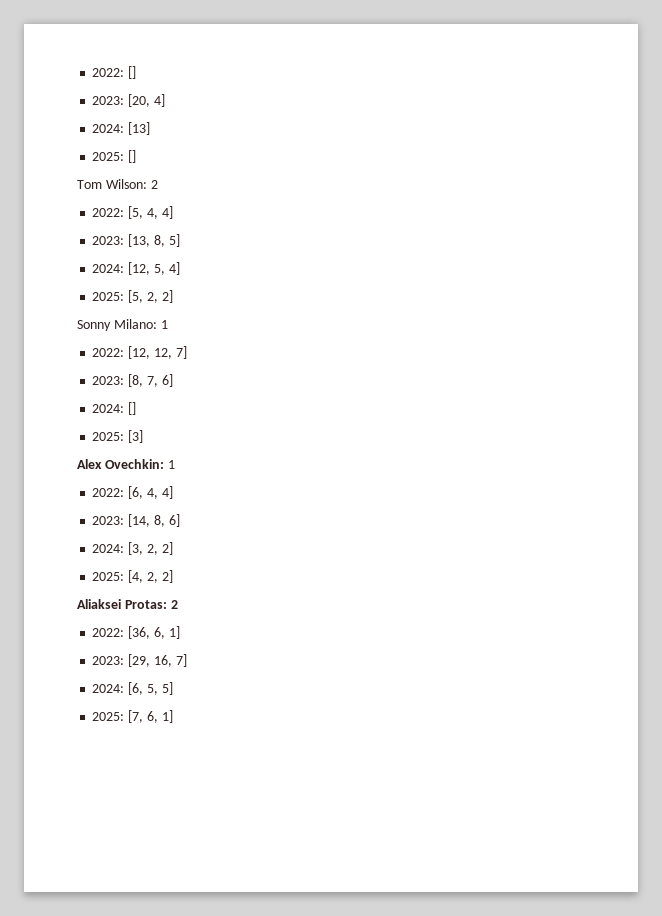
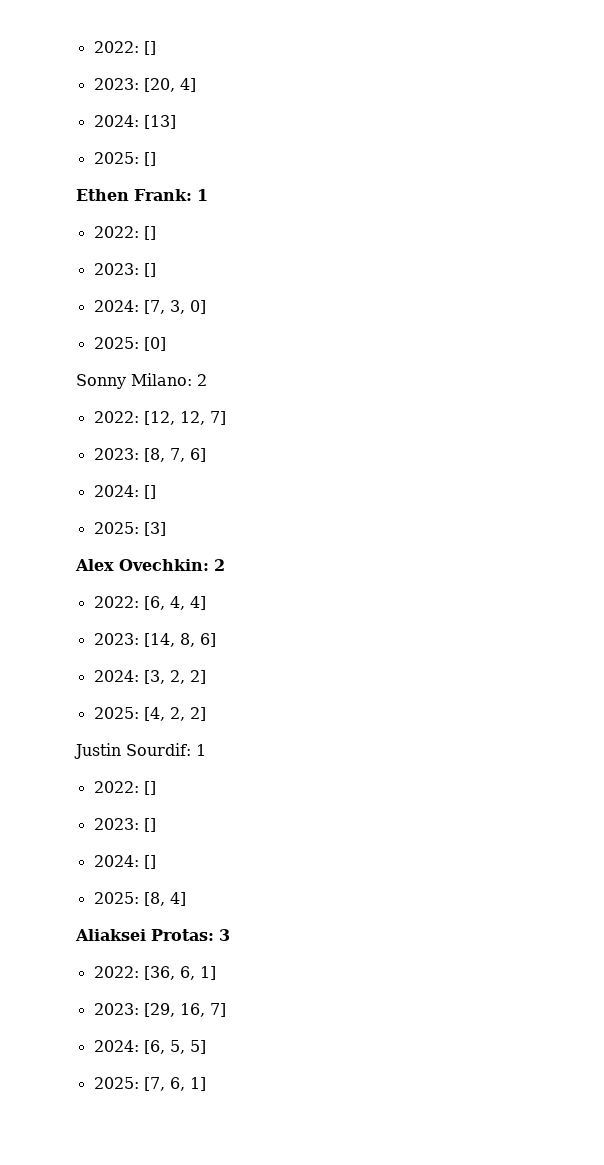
- Tom Wilson: 2
- 2022: [5, 4, 4]
- 2023: [13, 8, 5]
- 2024: [12, 5, 4]
- 2025: [5, 2, 2]
+ Ethen Frank: 1
+ 2022: []
+ 2023: []
+ 2024: [7, 3, 0]
+ 2025: [0]
- Sonny Milano: 1
+ Sonny Milano: 2
- Alex Ovechkin: 1
+ Alex Ovechkin: 2
+ Justin Sourdif: 1
+ 2022: []
+ 2023: []
+ 2024: []
+ 2025: [8, 4]
- Aliaksei Protas: 2
+ Aliaksei Protas: 3

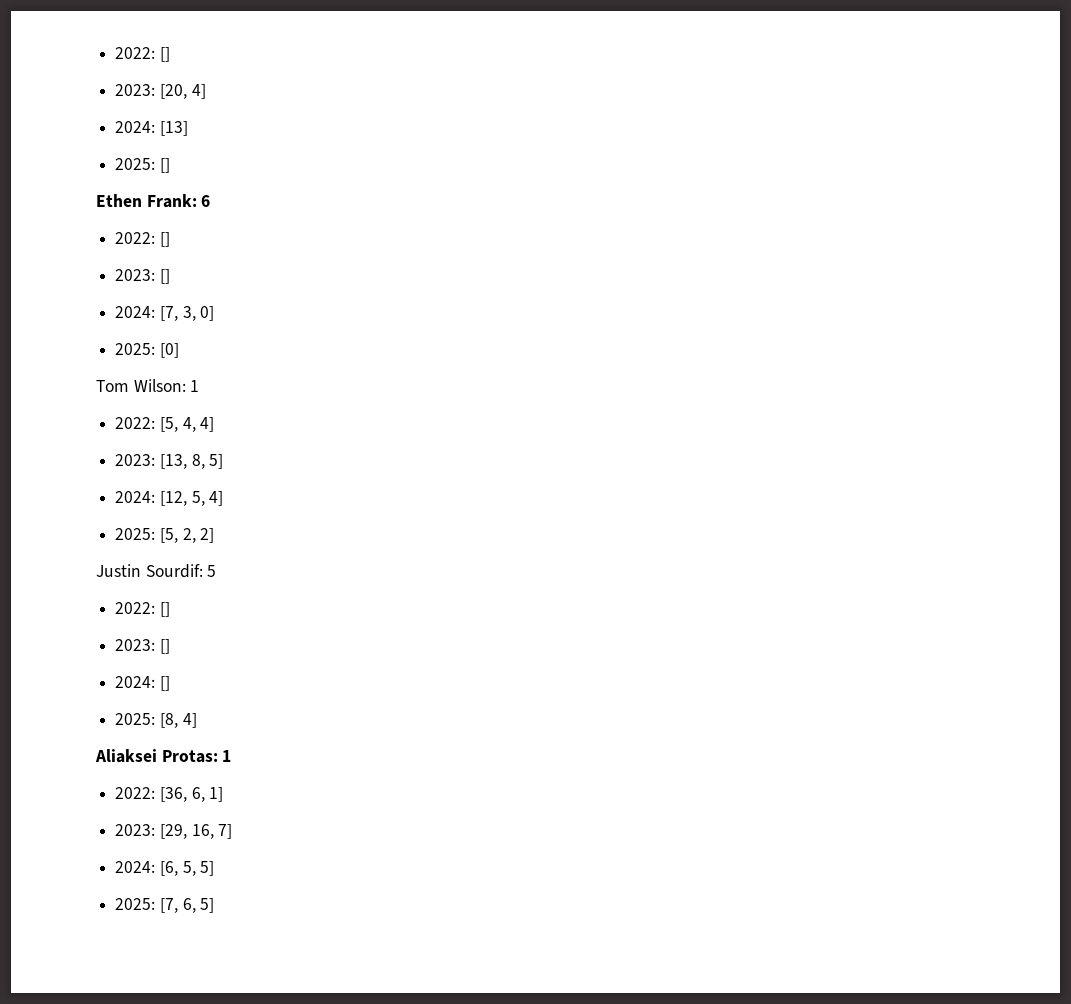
- Ethen Frank: 1
+ Ethen Frank: 6
- Sonny Milano: 2
- 2022: [12, 12, 7]
- 2023: [8, 7, 6]
- 2024: []
- 2025: [3]
- Alex Ovechkin: 2
- 2022: [6, 4, 4]
- 2023: [14, 8, 6]
- 2024: [3, 2, 2]
- 2025: [4, 2, 2]
+ Tom Wilson: 1
+ 2022: [5, 4, 4]
+ 2023: [13, 8, 5]
+ 2024: [12, 5, 4]
+ 2025: [5, 2, 2]
- Justin Sourdif: 1
+ Justin Sourdif: 5
- Aliaksei Protas: 3
+ Aliaksei Protas: 1
- 2025: [7, 6, 1]
+ 2025: [7, 6, 5]

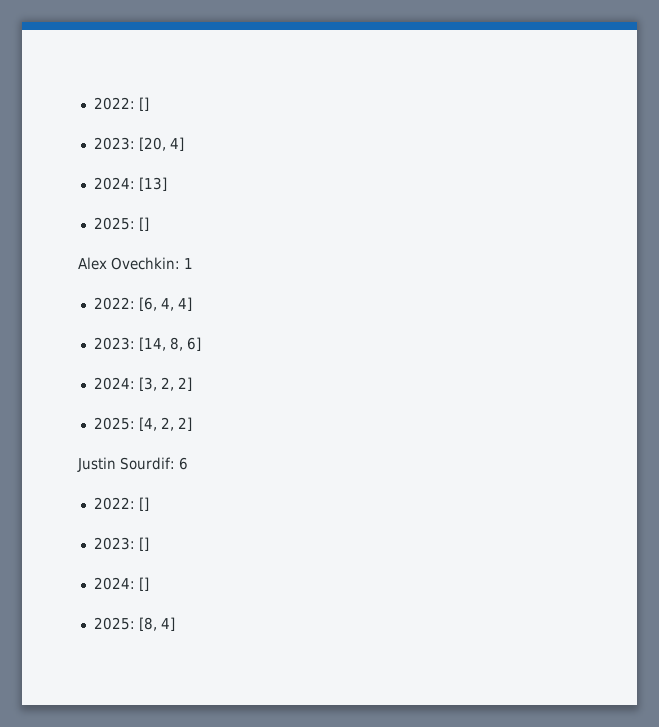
- Ethen Frank: 6
- 2022: []
- 2023: []
- 2024: [7, 3, 0]
- 2025: [0]
- Tom Wilson: 1
- 2022: [5, 4, 4]
+ Alex Ovechkin: 1
+ 2022: [6, 4, 4]
- 2023: [13, 8, 5]
- 2024: [12, 5, 4]
- 2025: [5, 2, 2]
+ 2023: [14, 8, 6]
+ 2024: [3, 2, 2]
+ 2025: [4, 2, 2]
- Justin Sourdif: 5
+ Justin Sourdif: 6
- Aliaksei Protas: 1
- 2022: [36, 6, 1]
- 2023: [29, 16, 7]
- 2024: [6, 5, 5]
- 2025: [7, 6, 5]

